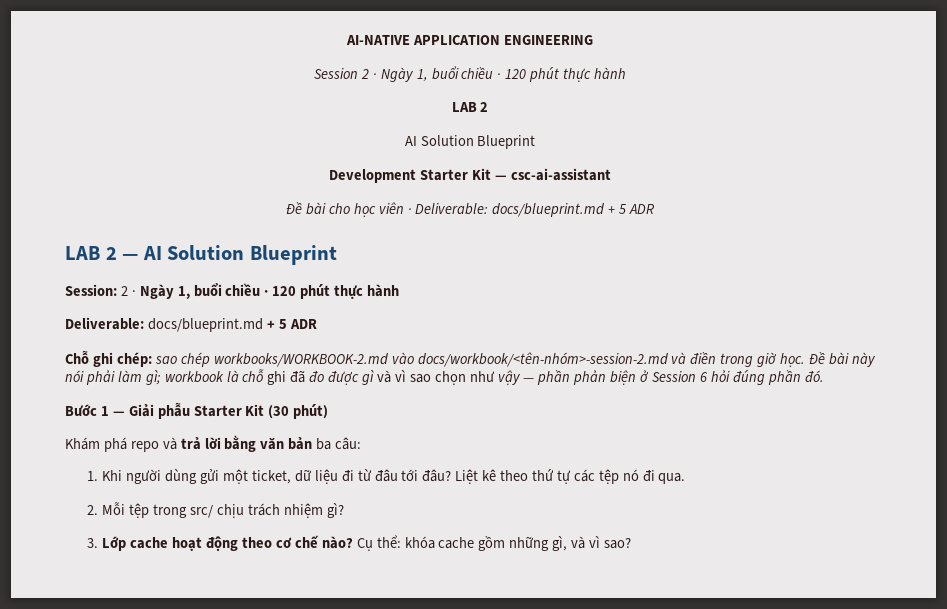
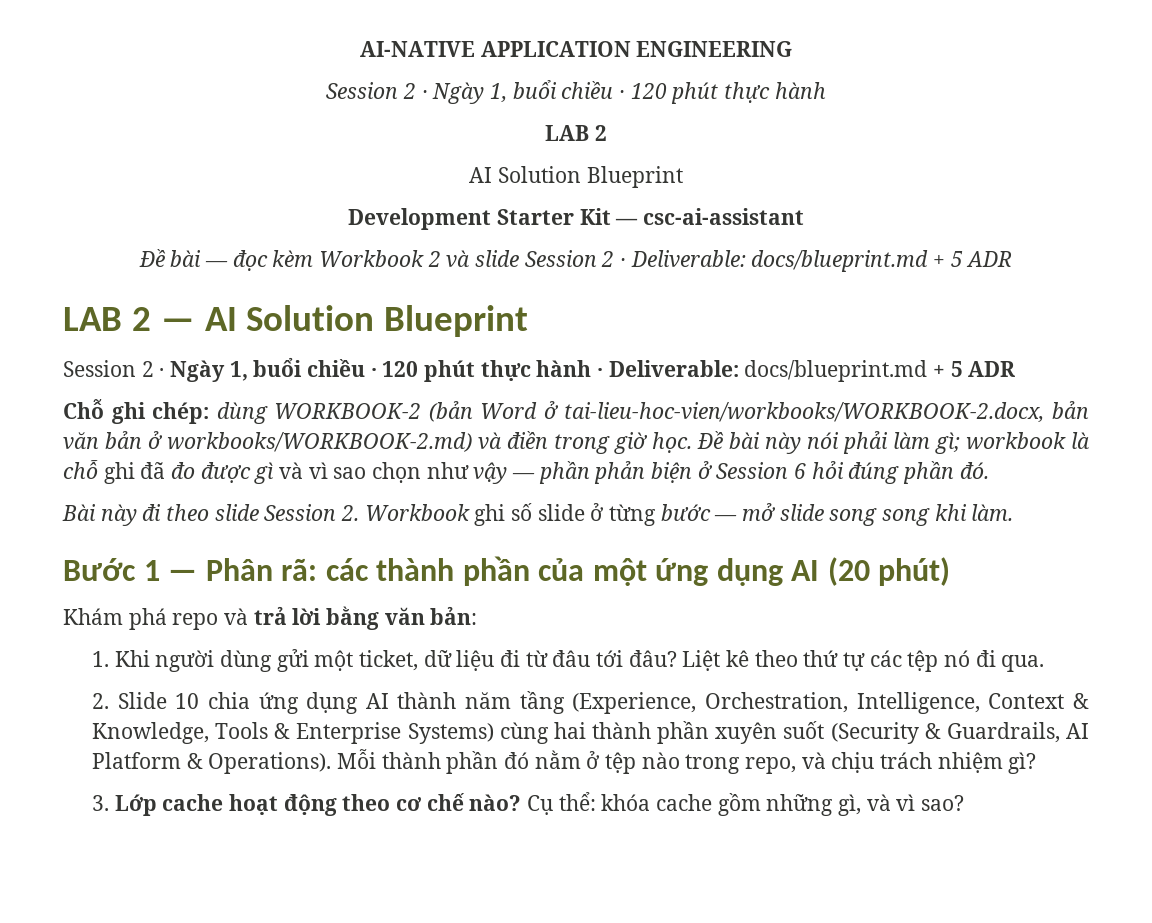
- Đề bài cho học viên · Deliverable: docs/blueprint.md + 5 ADR
+ Đề bài — đọc kèm Workbook 2 và slide Session 2 · Deliverable: docs/blueprint.md + 5 ADR
- Session: 2 · Ngày 1, buổi chiều · 120 phút thực hành
- Deliverable: docs/blueprint.md + 5 ADR
+ Session 2 · Ngày 1, buổi chiều · 120 phút thực hành · Deliverable: docs/blueprint.md + 5 ADR
- Chỗ ghi chép: sao chép workbooks/WORKBOOK-2.md vào docs/workbook/<tên-nhóm>-session-2.md và điền trong giờ học.
+ Chỗ ghi chép: dùng WORKBOOK-2 (bản Word ở tai-lieu-hoc-vien/workbooks/WORKBOOK-2.docx, bản văn bản ở workbooks/WORKBOOK-2.md) và điền trong giờ học.
- Bước 1 — Giải phẫu Starter Kit (30 phút)
+ Bài này đi theo slide Session 2. Workbook ghi số slide ở từng bước — mở slide song song khi làm.
+ Bước 1 — Phân rã: các thành phần của một ứng dụng AI (20 phút)
- Khám phá repo và trả lời bằng văn bản ba câu:
+ Khám phá repo và trả lời bằng văn bản:
- 2. Mỗi tệp trong src/ chịu trách nhiệm gì?
+ 2. Slide 10 chia ứng dụng AI thành năm tầng (Experience, Orchestration, Intelligence, Context & Knowledge, Tools & Enterprise Systems) cùng hai thành phần xuyên suốt (Security & Guardrails, AI Platform & Operations). Mỗi thành phần đó nằm ở tệp nào trong repo, và chịu trách nhiệm gì?

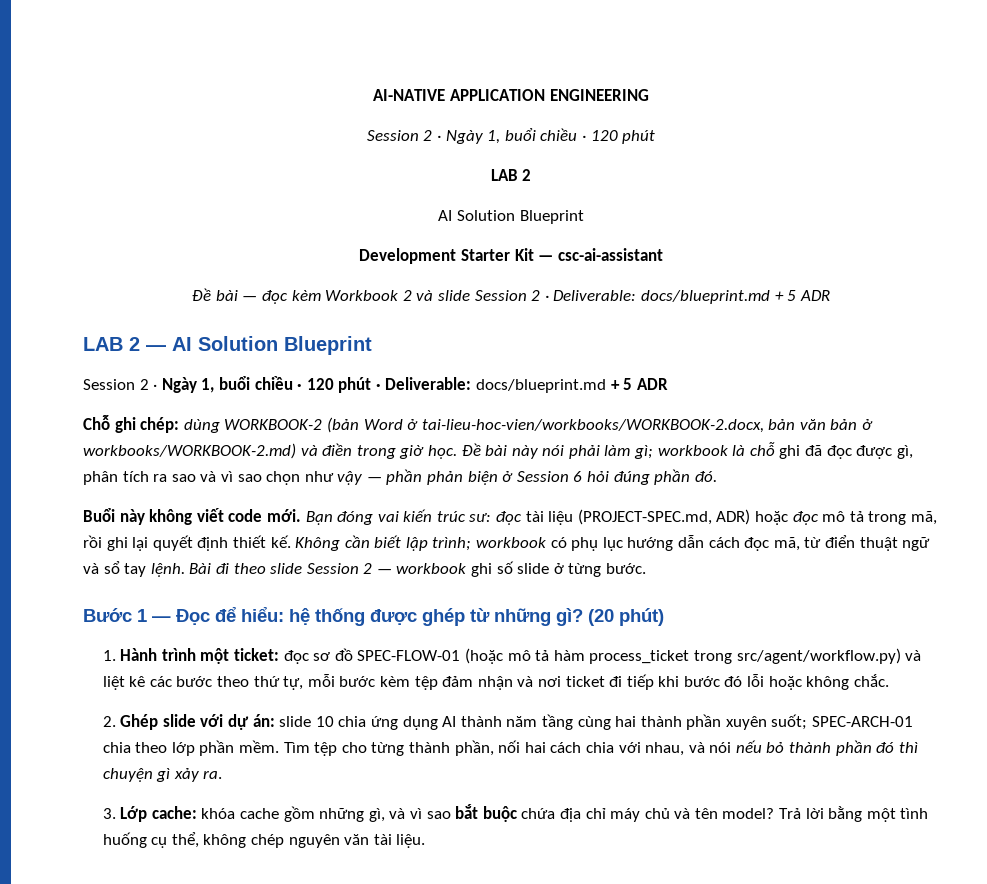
  AI-NATIVE APPLICATION ENGINEERING
- Session 2 · Ngày 1, buổi chiều · 120 phút thực hành
+ Session 2 · Ngày 1, buổi chiều · 120 phút
- Session 2 · Ngày 1, buổi chiều · 120 phút thực hành · Deliverable: docs/blueprint.md + 5 ADR
+ Session 2 · Ngày 1, buổi chiều · 120 phút · Deliverable: docs/blueprint.md + 5 ADR
- Đề bài này nói phải làm gì; workbook là chỗ ghi đã đo được gì và vì sao chọn như vậy — phần phản biện ở Session 6 hỏi đúng phần đó.
+ Đề bài này nói phải làm gì; workbook là chỗ ghi đã đọc được gì, phân tích ra sao và vì sao chọn như vậy — phần phản biện ở Session 6 hỏi đúng phần đó.
- Bài này đi theo slide Session 2. Workbook ghi số slide ở từng bước — mở slide song song khi làm.
- Bước 1 — Phân rã: các thành phần của một ứng dụng AI (20 phút)
- Khám phá repo và trả lời bằng văn bản:
- 1. Khi người dùng gửi một ticket, dữ liệu đi từ đâu tới đâu? Liệt kê theo thứ tự các tệp nó đi qua.
- 2. Slide 10 chia ứng dụng AI thành năm tầng (Experience, Orchestration, Intelligence, Context & Knowledge, Tools & Enterprise Systems) cùng hai thành phần xuyên suốt (Security & Guardrails, AI Platform & Operations). Mỗi thành phần đó nằm ở tệp nào trong repo, và chịu trách nhiệm gì?
- 3. Lớp cache hoạt động theo cơ chế nào? Cụ thể: khóa cache gồm những gì, và vì sao?
+ Buổi này không viết code mới. Bạn đóng vai kiến trúc sư: đọc tài liệu (PROJECT-SPEC.md, ADR) hoặc đọc mô tả trong mã, rồi ghi lại quyết định thiết kế. Không cần biết lập trình; workbook có phụ lục hướng dẫn cách đọc mã, từ điển thuật ngữ và sổ tay lệnh. Bài đi theo slide Session 2 — workbook ghi số slide ở từng bước.
+ Bước 1 — Đọc để hiểu: hệ thống được ghép từ những gì? (20 phút)
+ 1. Hành trình một ticket: đọc sơ đồ SPEC-FLOW-01 (hoặc mô tả hàm process_ticket trong src/agent/workflow.py) và liệt kê các bước theo thứ tự, mỗi bước kèm tệp đảm nhận và nơi ticket đi tiếp khi bước đó lỗi hoặc không chắc.
+ 2. Ghép slide với dự án: slide 10 chia ứng dụng AI thành năm tầng cùng hai thành phần xuyên suốt; SPEC-ARCH-01 chia theo lớp phần mềm. Tìm tệp cho từng thành phần, nối hai cách chia với nhau, và nói nếu bỏ thành phần đó thì chuyện gì xảy ra.
+ 3. Lớp cache: khóa cache gồm những gì, và vì sao bắt buộc chứa địa chỉ máy chủ và tên model? Trả lời bằng một tình huống cụ thể, không chép nguyên văn tài liệu.

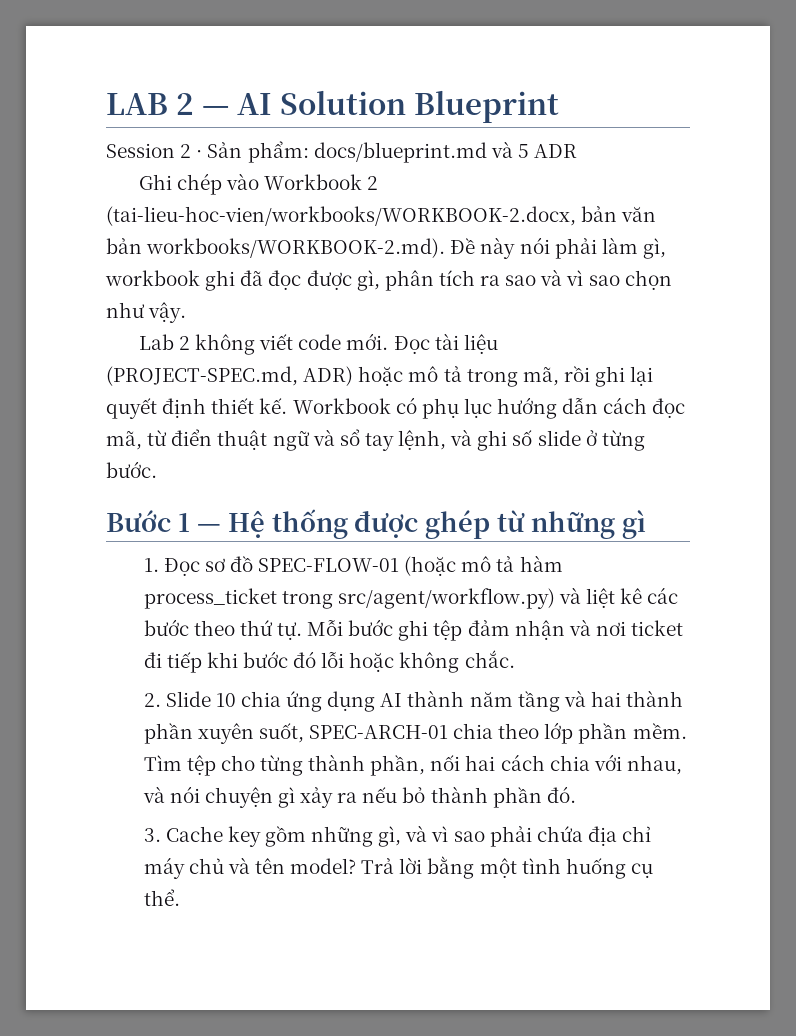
- AI-NATIVE APPLICATION ENGINEERING
- Session 2 · Ngày 1, buổi chiều · 120 phút
- LAB 2
- AI Solution Blueprint
- Development Starter Kit — csc-ai-assistant
- Đề bài — đọc kèm Workbook 2 và slide Session 2 · Deliverable: docs/blueprint.md + 5 ADR
- Session 2 · Ngày 1, buổi chiều · 120 phút · Deliverable: docs/blueprint.md + 5 ADR
- Chỗ ghi chép: dùng WORKBOOK-2 (bản Word ở tai-lieu-hoc-vien/workbooks/WORKBOOK-2.docx, bản văn bản ở workbooks/WORKBOOK-2.md) và điền trong giờ học. Đề bài này nói phải làm gì; workbook là chỗ ghi đã đọc được gì, phân tích ra sao và vì sao chọn như vậy — phần phản biện ở Session 6 hỏi đúng phần đó.
- Buổi này không viết code mới. Bạn đóng vai kiến trúc sư: đọc tài liệu (PROJECT-SPEC.md, ADR) hoặc đọc mô tả trong mã, rồi ghi lại quyết định thiết kế.
+ Session 2 · Sản phẩm: docs/blueprint.md và 5 ADR
+ Ghi chép vào Workbook 2 (tai-lieu-hoc-vien/workbooks/WORKBOOK-2.docx, bản văn bản workbooks/WORKBOOK-2.md). Đề này nói phải làm gì, workbook ghi đã đọc được gì, phân tích ra sao và vì sao chọn như vậy.
+ Lab 2 không viết code mới. Đọc tài liệu (PROJECT-SPEC.md, ADR) hoặc mô tả trong mã, rồi ghi lại quyết định thiết kế.
- Không cần biết lập trình; workbook có phụ lục hướng dẫn cách đọc mã, từ điển thuật ngữ và sổ tay lệnh. Bài đi theo slide Session 2 — workbook ghi số slide ở từng bước.
+ Workbook có phụ lục hướng dẫn cách đọc mã, từ điển thuật ngữ và sổ tay lệnh, và ghi số slide ở từng bước.
- Bước 1 — Đọc để hiểu: hệ thống được ghép từ những gì? (20 phút)
- 1. Hành trình một ticket: đọc sơ đồ SPEC-FLOW-01 (hoặc mô tả hàm process_ticket trong src/agent/workflow.py) và liệt kê các bước theo thứ tự, mỗi bước kèm tệp đảm nhận và nơi ticket đi tiếp khi bước đó lỗi hoặc không chắc.
+ Bước 1 — Hệ thống được ghép từ những gì
+ 1. Đọc sơ đồ SPEC-FLOW-01 (hoặc mô tả hàm process_ticket trong src/agent/workflow.py) và liệt kê các bước theo thứ tự. Mỗi bước ghi tệp đảm nhận và nơi ticket đi tiếp khi bước đó lỗi hoặc không chắc.
- 2. Ghép slide với dự án: slide 10 chia ứng dụng AI thành năm tầng cùng hai thành phần xuyên suốt; SPEC-ARCH-01 chia theo lớp phần mềm.
+ 2. Slide 10 chia ứng dụng AI thành năm tầng và hai thành phần xuyên suốt, SPEC-ARCH-01 chia theo lớp phần mềm.
- Tìm tệp cho từng thành phần, nối hai cách chia với nhau, và nói nếu bỏ thành phần đó thì chuyện gì xảy ra.
- 3. Lớp cache: khóa cache gồm những gì, và vì sao bắt buộc chứa địa chỉ máy chủ và tên model?
+ Tìm tệp cho từng thành phần, nối hai cách chia với nhau, và nói chuyện gì xảy ra nếu bỏ thành phần đó.
+ 3. Cache key gồm những gì, và vì sao phải chứa địa chỉ máy chủ và tên model?
- Trả lời bằng một tình huống cụ thể, không chép nguyên văn tài liệu.
+ Trả lời bằng một tình huống cụ thể.

